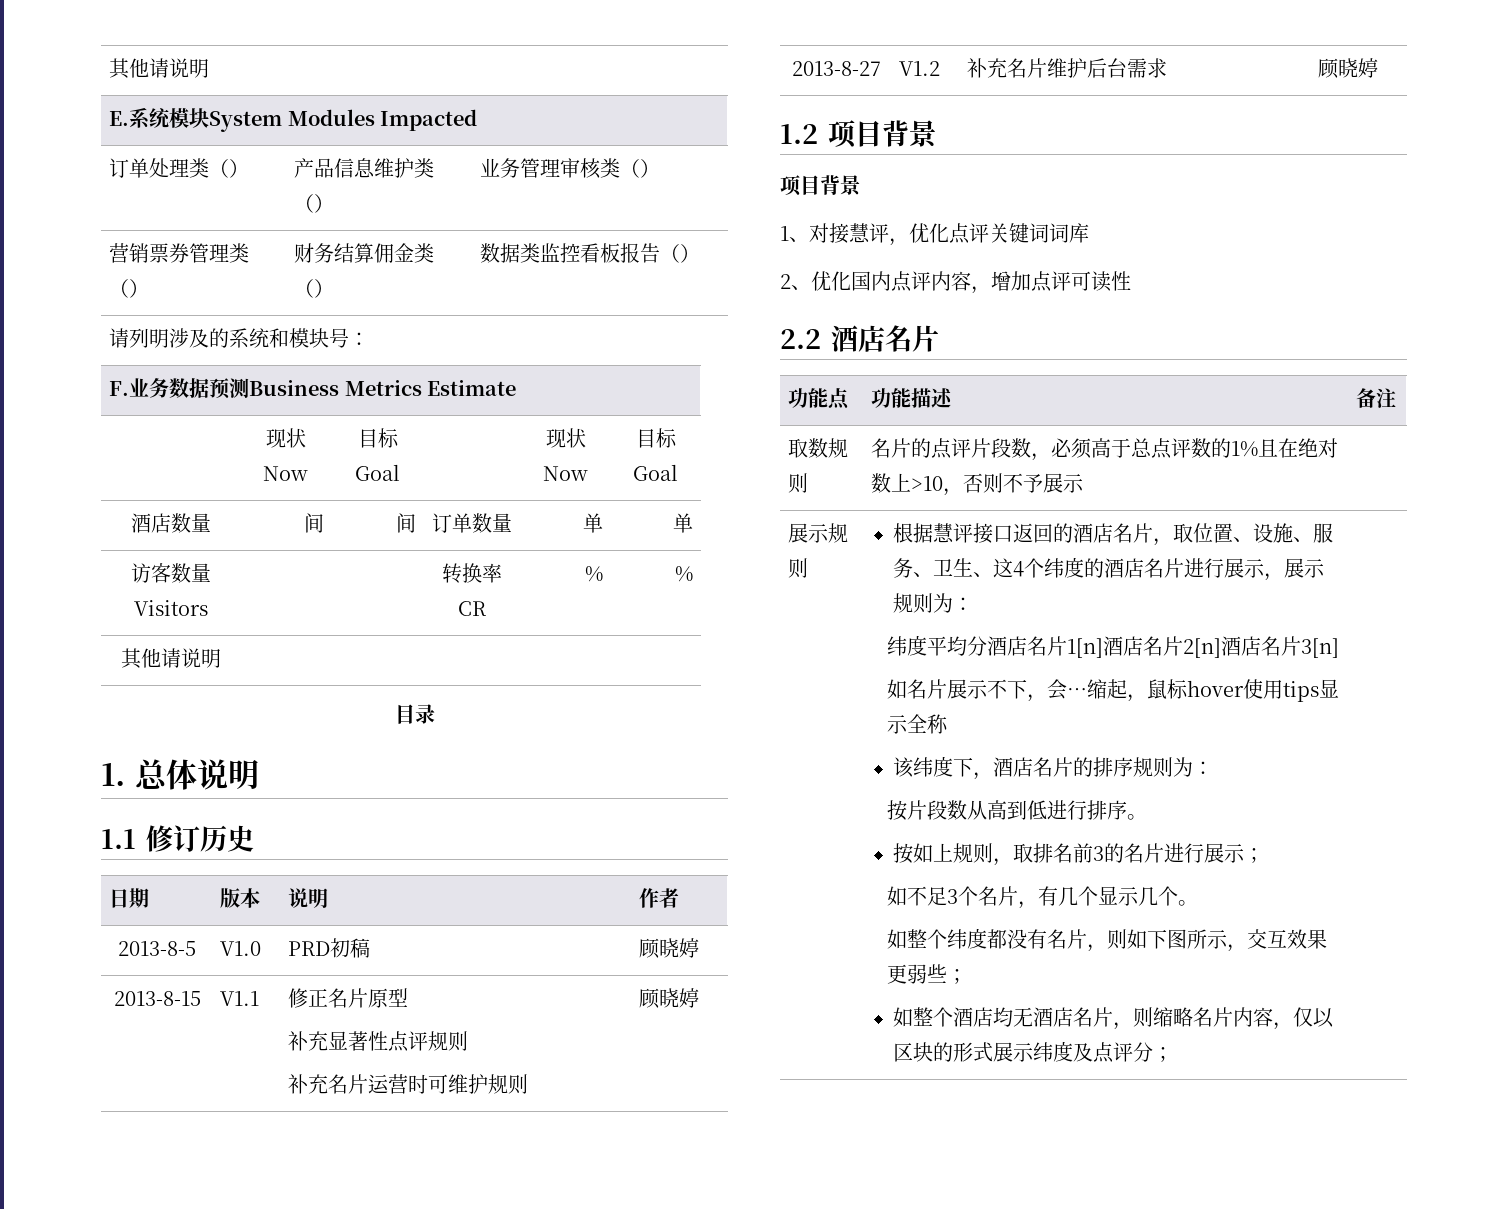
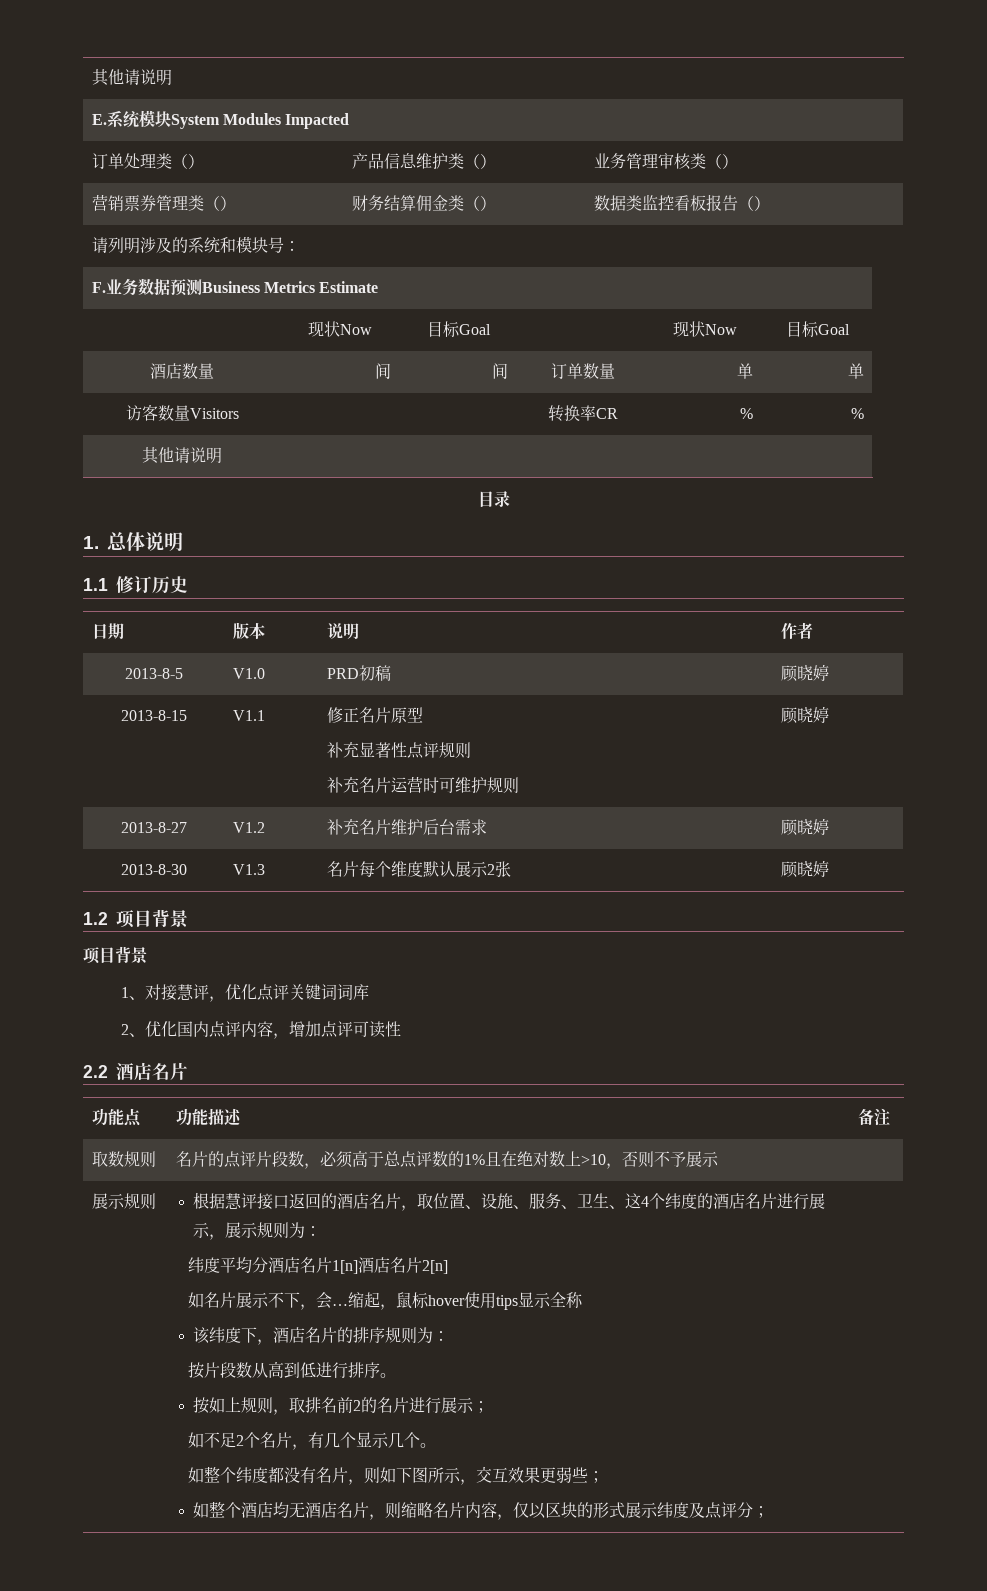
+ 2013-8-30 | V1.3 | 名片每个维度默认展示2张 | 顾晓婷
- 纬度平均分酒店名片1[n]酒店名片2[n]酒店名片3[n]
+ 纬度平均分酒店名片1[n]酒店名片2[n]
- 按如上规则，取排名前3的名片进行展示；
+ 按如上规则，取排名前2的名片进行展示；
- 如不足3个名片，有几个显示几个。
+ 如不足2个名片，有几个显示几个。

